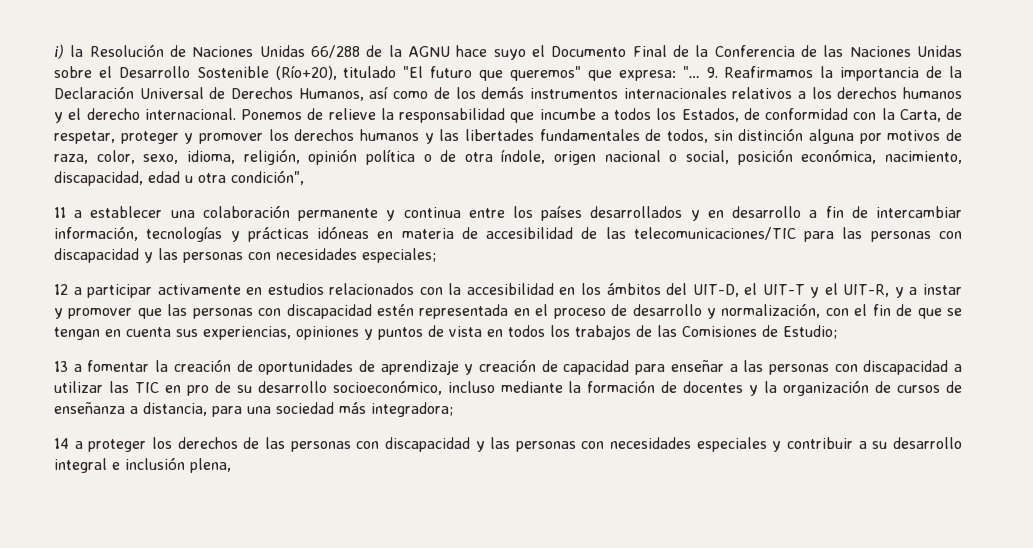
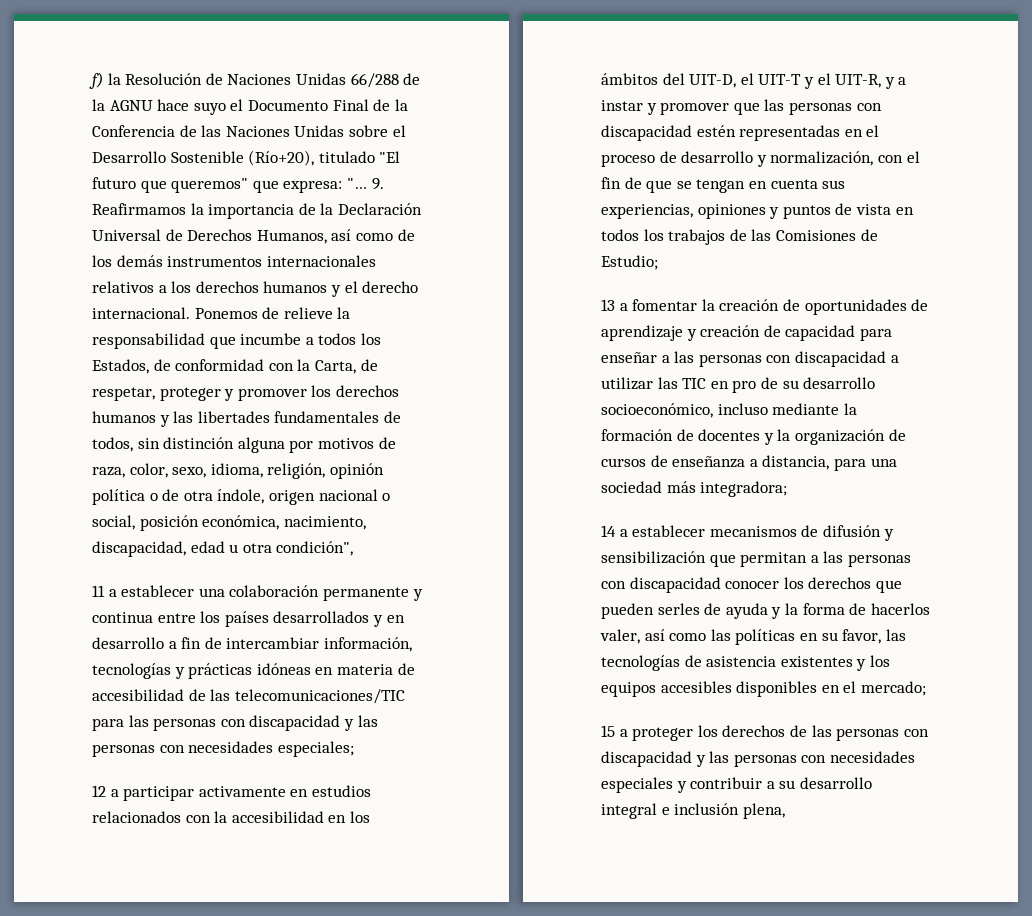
- i) la Resolución de Naciones Unidas 66/288 de la AGNU hace suyo el Documento Final de la Conferencia de las Naciones Unidas sobre el Desarrollo Sostenible (Río+20), titulado "El futuro que queremos" que expresa: "…
+ f) la Resolución de Naciones Unidas 66/288 de la AGNU hace suyo el Documento Final de la Conferencia de las Naciones Unidas sobre el Desarrollo Sostenible (Río+20), titulado "El futuro que queremos" que expresa: "…
- 12 a participar activamente en estudios relacionados con la accesibilidad en los ámbitos del UIT-D, el UIT-T y el UIT-R, y a instar y promover que las personas con discapacidad estén representada en el proceso de desarrollo y normalización, con el fin de que se tengan en cuenta sus experiencias, opiniones y puntos de vista en todos los trabajos de las Comisiones de Estudio;
+ 12 a participar activamente en estudios relacionados con la accesibilidad en los ámbitos del UIT-D, el UIT-T y el UIT-R, y a instar y promover que las personas con discapacidad estén representadas en el proceso de desarrollo y normalización, con el fin de que se tengan en cuenta sus experiencias, opiniones y puntos de vista en todos los trabajos de las Comisiones de Estudio;
- 14 a proteger los derechos de las personas con discapacidad y las personas con necesidades especiales y contribuir a su desarrollo integral e inclusión plena,
+ 14 a establecer mecanismos de difusión y sensibilización que permitan a las personas con discapacidad conocer los derechos que pueden serles de ayuda y la forma de hacerlos valer, así como las políticas en su favor, las tecnologías de asistencia existentes y los equipos accesibles disponibles en el mercado;
+ 15 a proteger los derechos de las personas con discapacidad y las personas con necesidades especiales y contribuir a su desarrollo integral e inclusión plena,

